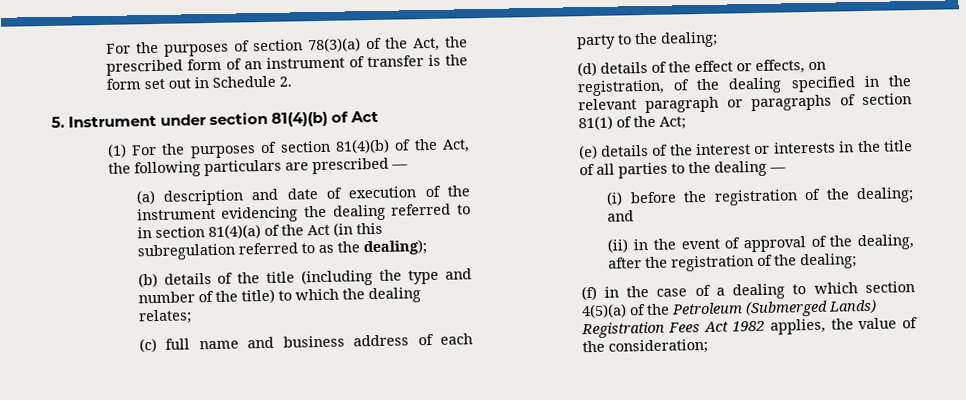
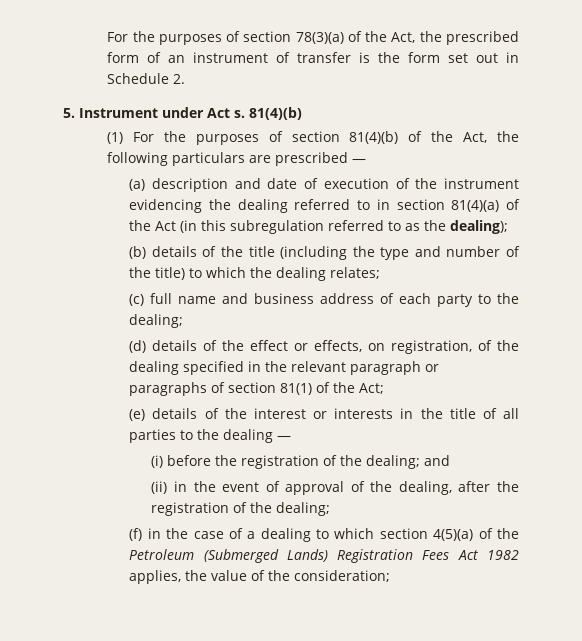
- 5. Instrument under section 81(4)(b) of Act
+ 5. Instrument under Act s. 81(4)(b)

